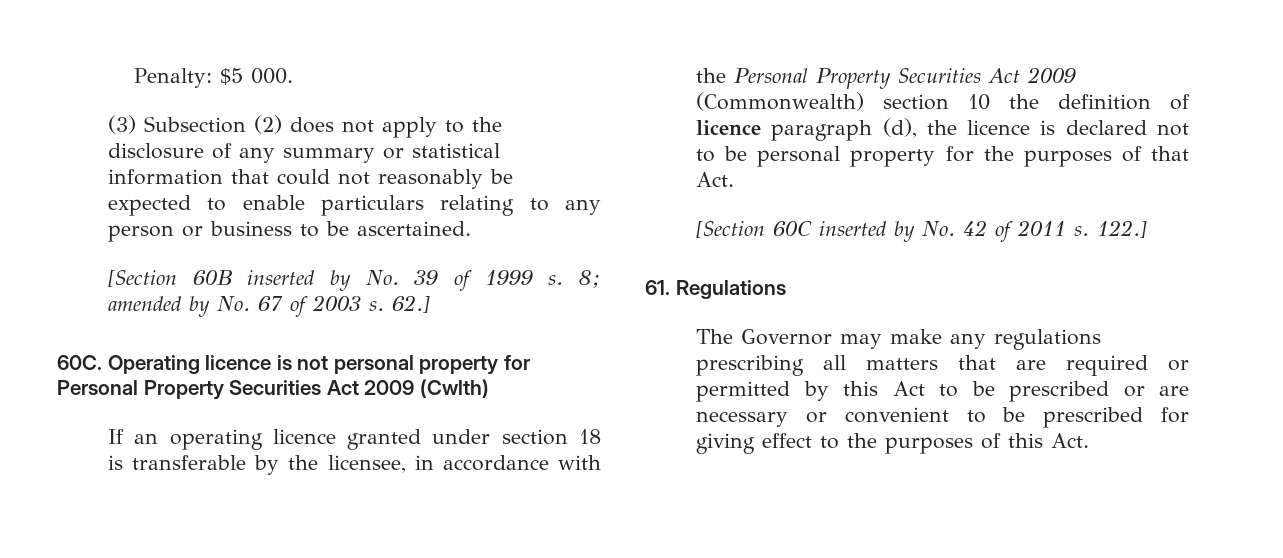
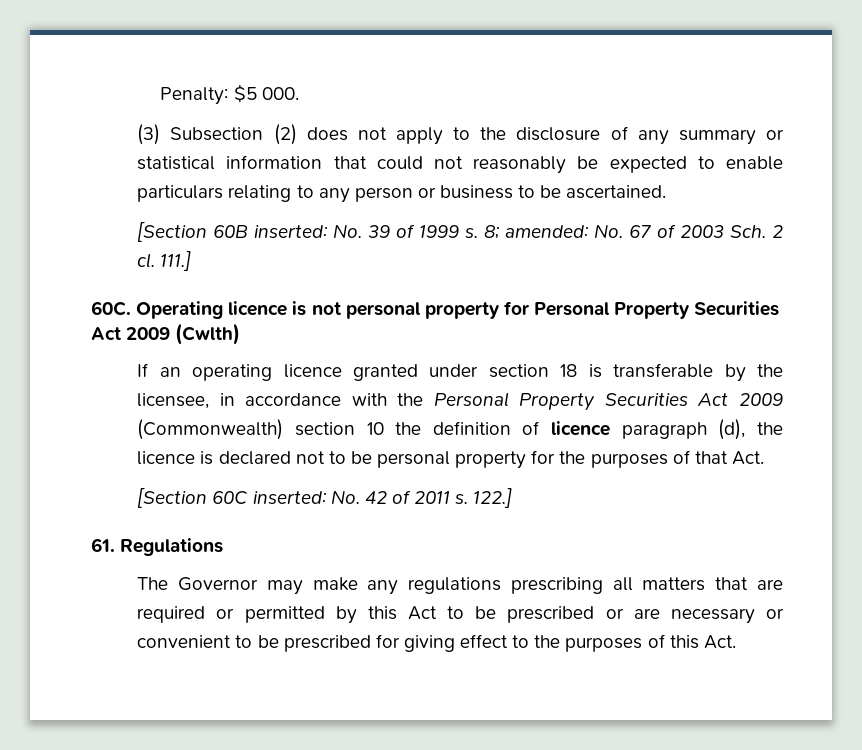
- [Section 60B inserted by No. 39 of 1999 s.
+ [Section 60B inserted: No. 39 of 1999 s.
- 8; amended by No. 67 of 2003 s. 62.]
+ 8; amended: No. 67 of 2003 Sch. 2 cl. 111.]
- [Section 60C inserted by No. 42 of 2011 s.
+ [Section 60C inserted: No. 42 of 2011 s.

